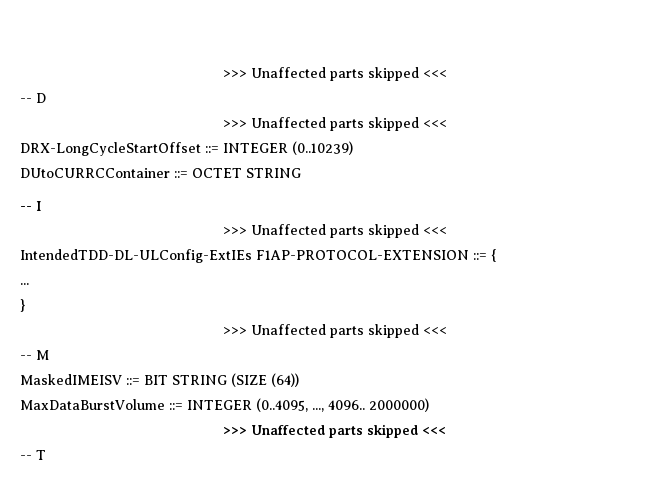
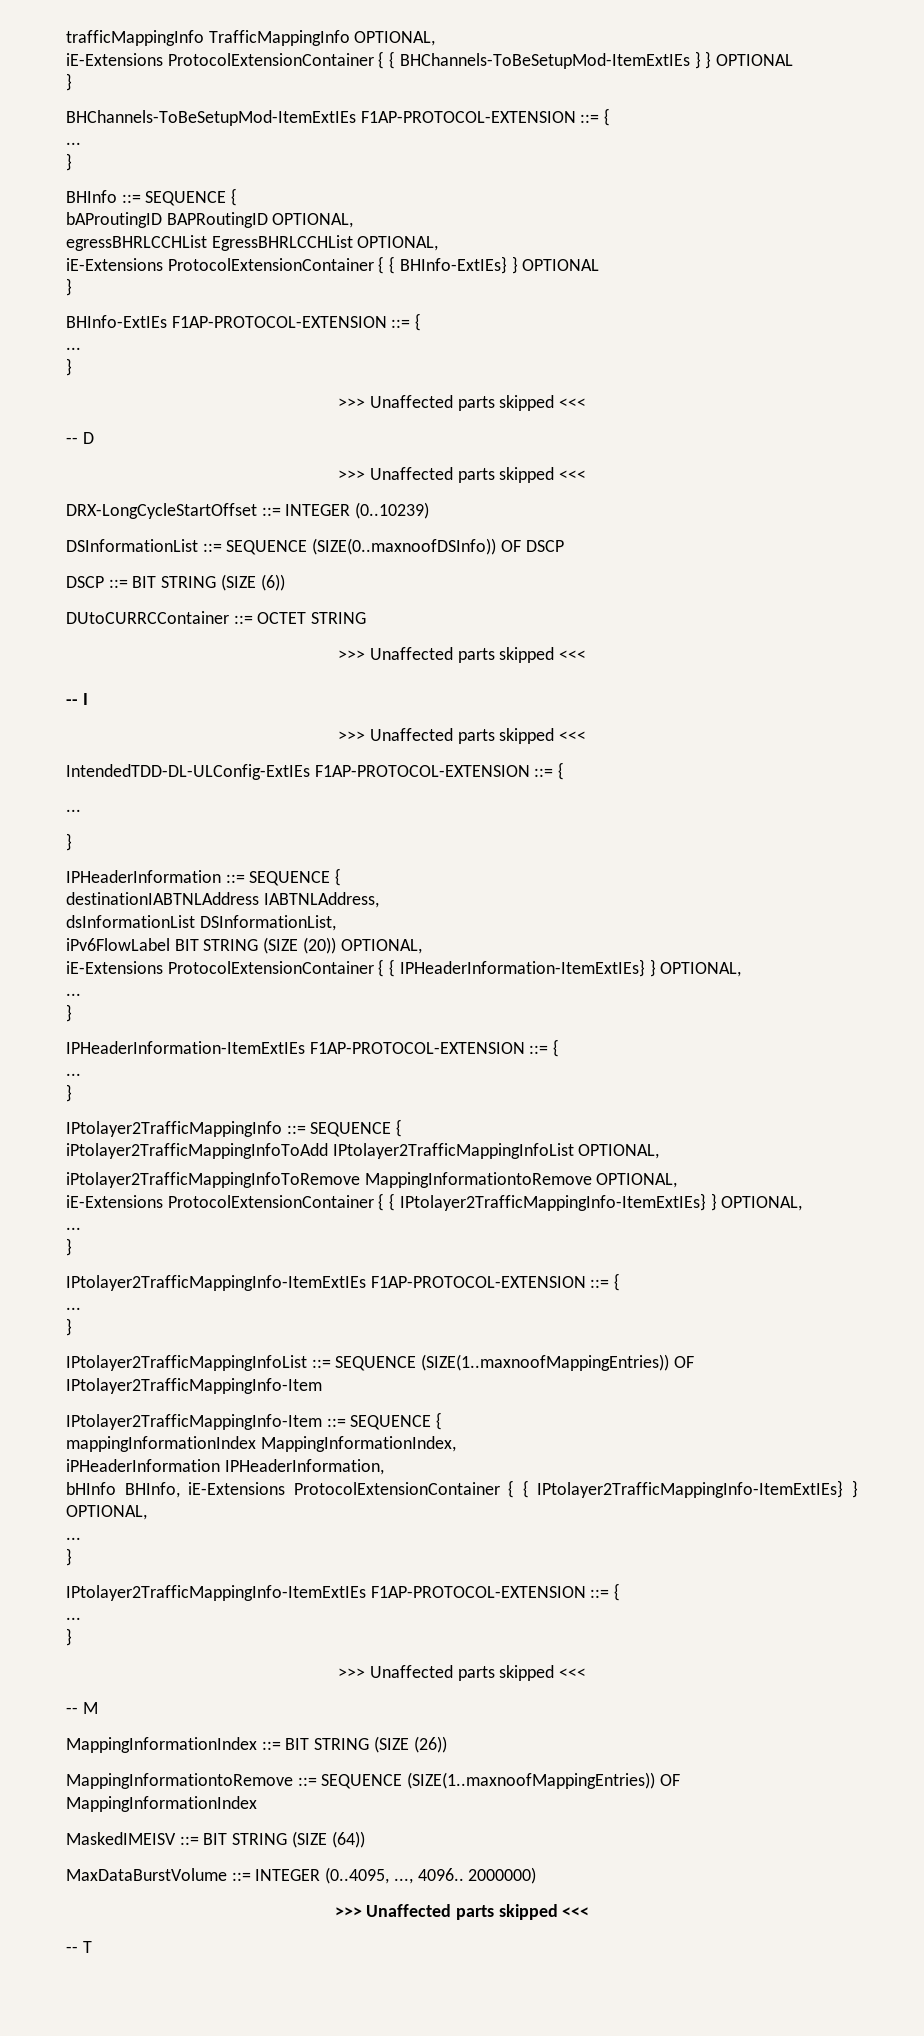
+ trafficMappingInfo TrafficMappingInfo OPTIONAL,
+ iE-Extensions ProtocolExtensionContainer { { BHChannels-ToBeSetupMod-ItemExtIEs } } OPTIONAL
+ }
+ BHChannels-ToBeSetupMod-ItemExtIEs F1AP-PROTOCOL-EXTENSION ::= {
+ ...
+ }
+ BHInfo ::= SEQUENCE {
+ bAProutingID BAPRoutingID OPTIONAL,
+ egressBHRLCCHList EgressBHRLCCHList OPTIONAL,
+ iE-Extensions ProtocolExtensionContainer { { BHInfo-ExtIEs} } OPTIONAL
+ }
+ BHInfo-ExtIEs F1AP-PROTOCOL-EXTENSION ::= {
+ ...
+ }
+ DSInformationList ::= SEQUENCE (SIZE(0..maxnoofDSInfo)) OF DSCP
+ DSCP ::= BIT STRING (SIZE (6))
  DUtoCURRCContainer ::= OCTET STRING
+ >>> Unaffected parts skipped <<<
+ IPHeaderInformation ::= SEQUENCE {
+ destinationIABTNLAddress IABTNLAddress,
+ dsInformationList DSInformationList,
+ iPv6FlowLabel BIT STRING (SIZE (20)) OPTIONAL,
+ iE-Extensions ProtocolExtensionContainer { { IPHeaderInformation-ItemExtIEs} } OPTIONAL,
+ ...
+ }
+ IPHeaderInformation-ItemExtIEs F1AP-PROTOCOL-EXTENSION ::= {
+ ...
+ }
+ IPtolayer2TrafficMappingInfo ::= SEQUENCE {
+ iPtolayer2TrafficMappingInfoToAdd IPtolayer2TrafficMappingInfoList OPTIONAL,
+ iPtolayer2TrafficMappingInfoToRemove MappingInformationtoRemove OPTIONAL,
+ iE-Extensions ProtocolExtensionContainer { { IPtolayer2TrafficMappingInfo-ItemExtIEs} } OPTIONAL,
+ ...
+ }
+ IPtolayer2TrafficMappingInfo-ItemExtIEs F1AP-PROTOCOL-EXTENSION ::= {
+ ...
+ }
+ IPtolayer2TrafficMappingInfoList ::= SEQUENCE (SIZE(1..maxnoofMappingEntries)) OF IPtolayer2TrafficMappingInfo-Item
+ IPtolayer2TrafficMappingInfo-Item ::= SEQUENCE {
+ mappingInformationIndex MappingInformationIndex,
+ iPHeaderInformation IPHeaderInformation,
+ bHInfo BHInfo, iE-Extensions ProtocolExtensionContainer { { IPtolayer2TrafficMappingInfo-ItemExtIEs} } OPTIONAL,
+ ...
+ }
+ IPtolayer2TrafficMappingInfo-ItemExtIEs F1AP-PROTOCOL-EXTENSION ::= {
+ ...
+ }
+ MappingInformationIndex ::= BIT STRING (SIZE (26))
+ MappingInformationtoRemove ::= SEQUENCE (SIZE(1..maxnoofMappingEntries)) OF MappingInformationIndex

